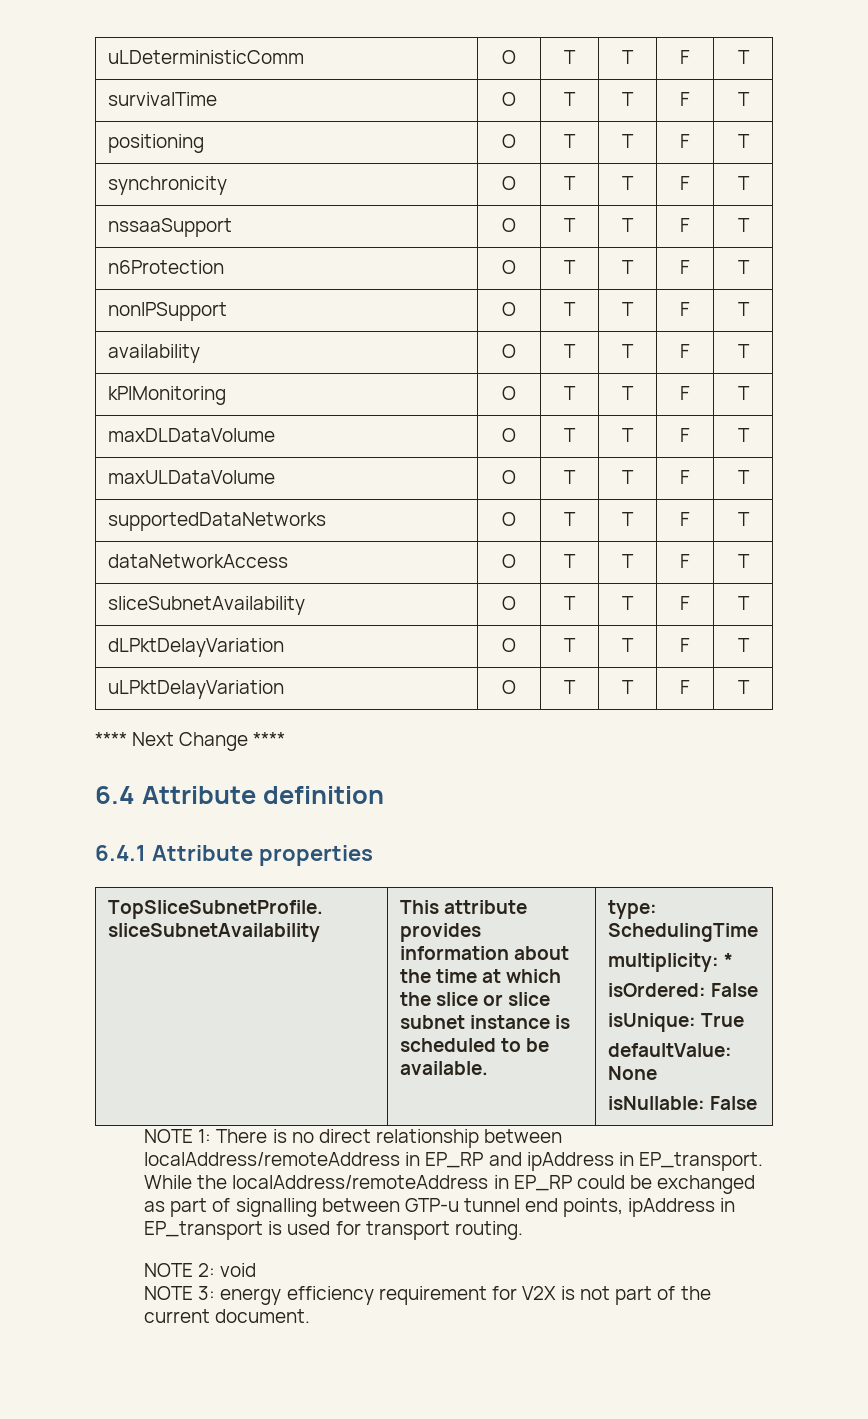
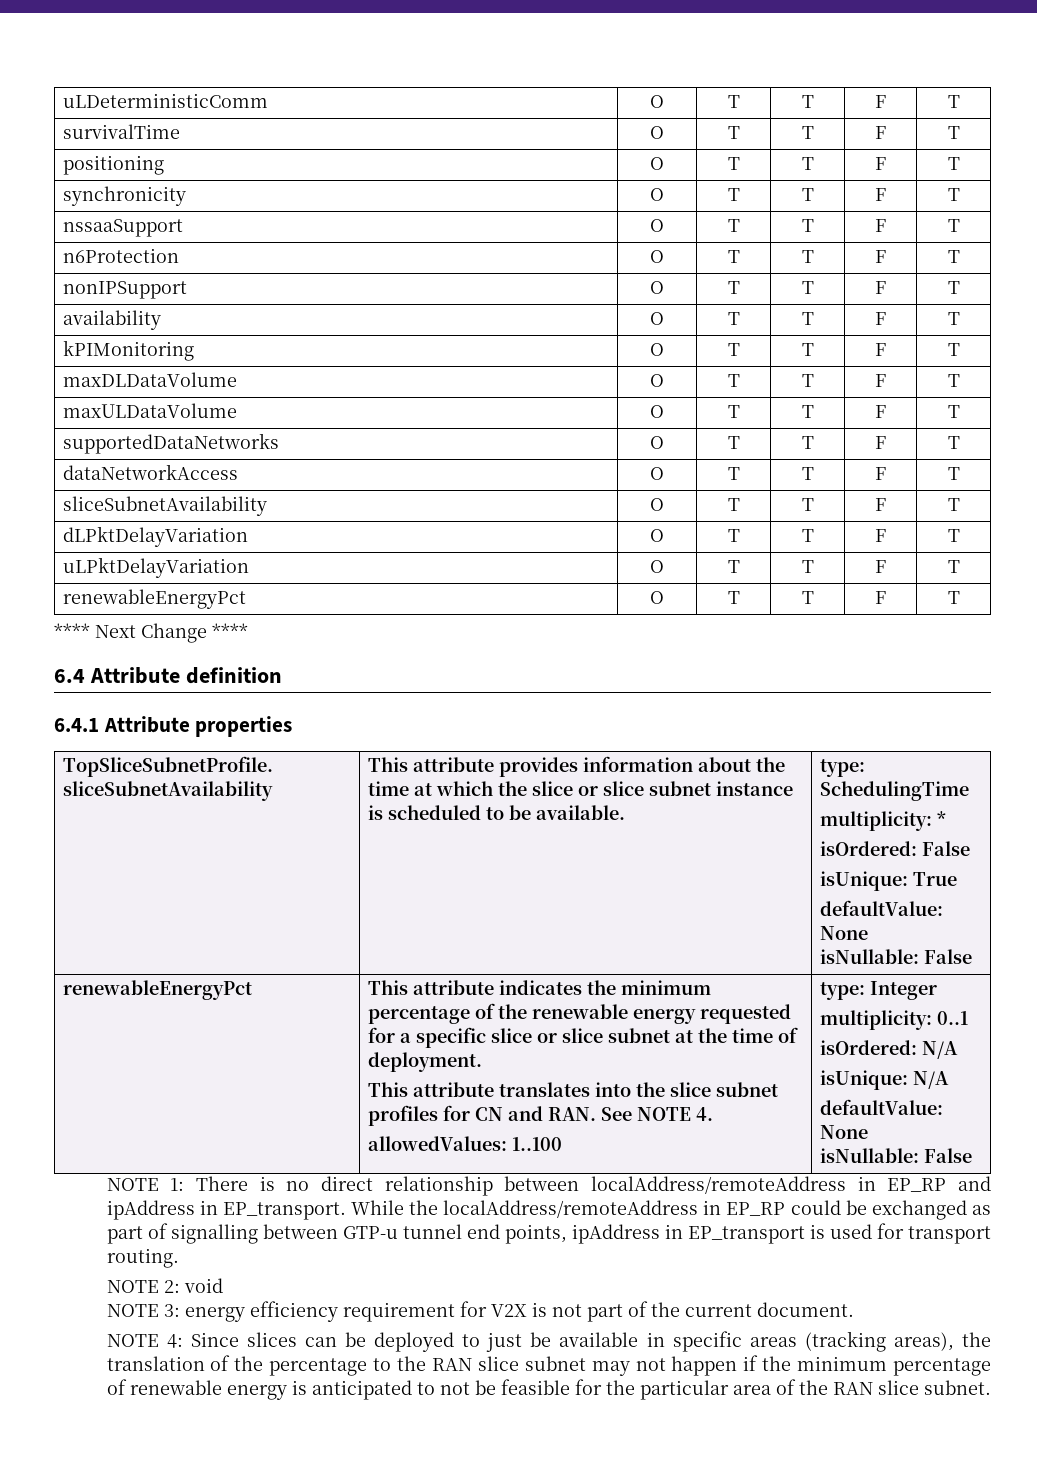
+ renewableEnergyPct | O | T | T | F | T
+ renewableEnergyPct | This attribute indicates the minimum percentage of the renewable energy requested for a specific slice or slice subnet at the time of deployment.
+ This attribute translates into the slice subnet profiles for CN and RAN. See NOTE 4.
+ allowedValues: 1..100 | type: Integer
+ multiplicity: 0..1
+ isOrdered: N/A
+ isUnique: N/A
+ defaultValue: None
+ isNullable: False
+ NOTE 4: Since slices can be deployed to just be available in specific areas (tracking areas), the translation of the percentage to the RAN slice subnet may not happen if the minimum percentage of renewable energy is anticipated to not be feasible for the particular area of the RAN slice subnet.

